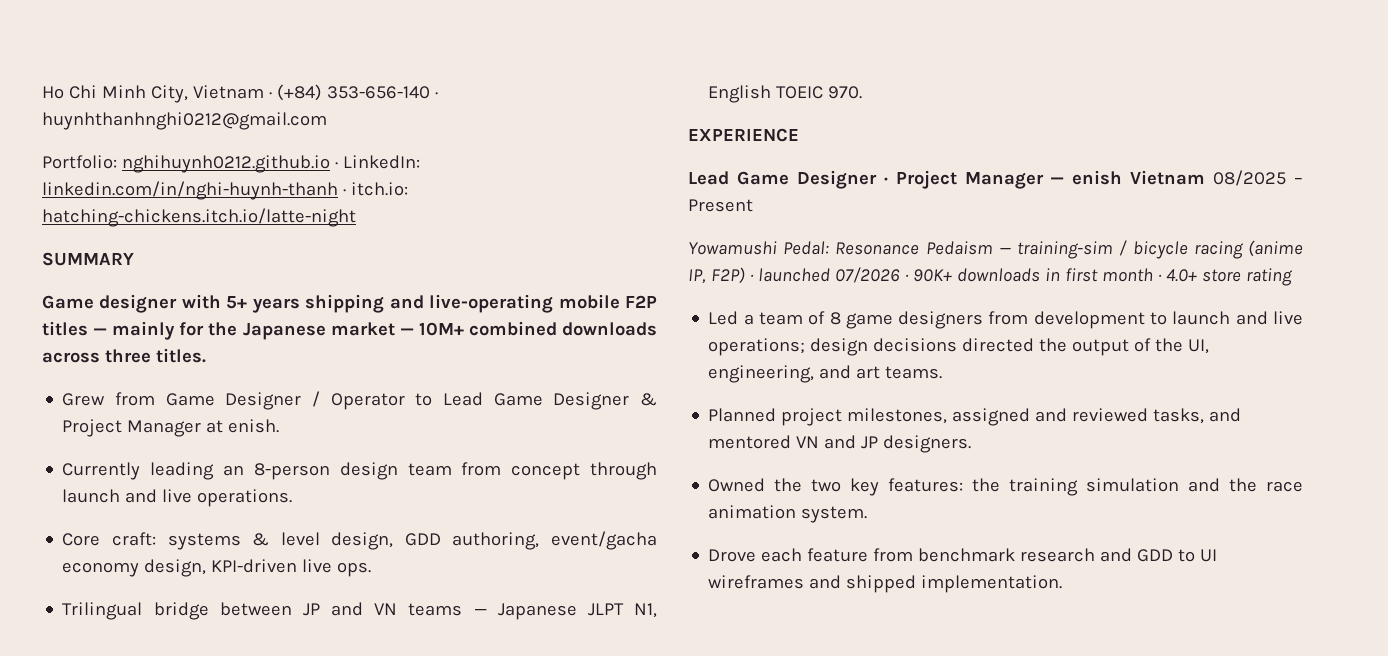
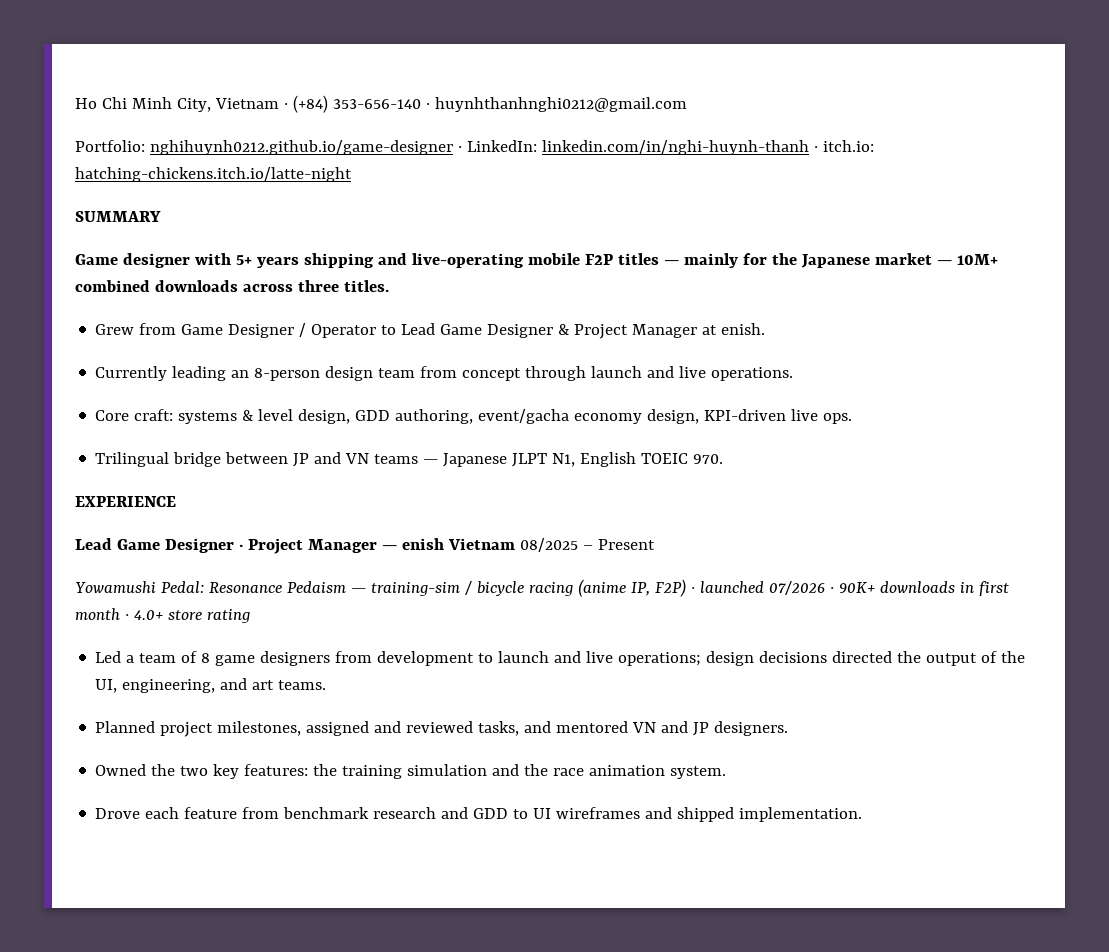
- Portfolio: nghihuynh0212.github.io · LinkedIn: linkedin.com/in/nghi-huynh-thanh · itch.io: hatching-chickens.itch.io/latte-night
+ Portfolio: nghihuynh0212.github.io/game-designer · LinkedIn: linkedin.com/in/nghi-huynh-thanh · itch.io: hatching-chickens.itch.io/latte-night

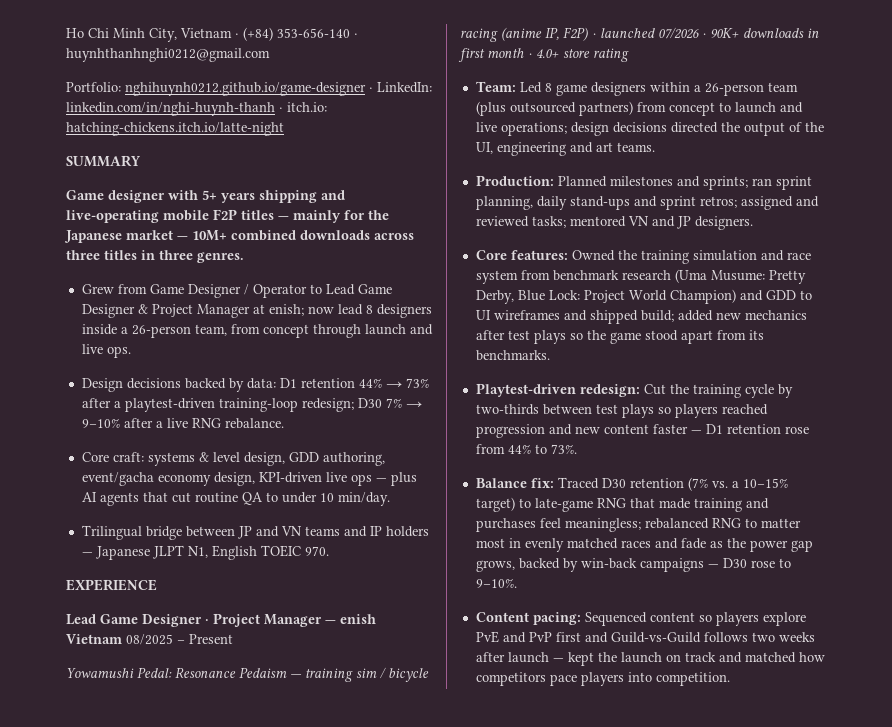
- Game designer with 5+ years shipping and live-operating mobile F2P titles — mainly for the Japanese market — 10M+ combined downloads across three titles.
+ Game designer with 5+ years shipping and live-operating mobile F2P titles — mainly for the Japanese market — 10M+ combined downloads across three titles in three genres.
- Grew from Game Designer / Operator to Lead Game Designer & Project Manager at enish.
- Currently leading an 8-person design team from concept through launch and live operations.
+ Grew from Game Designer / Operator to Lead Game Designer & Project Manager at enish; now lead 8 designers inside a 26-person team, from concept through launch and live ops.
+ Design decisions backed by data: D1 retention 44% → 73% after a playtest-driven training-loop redesign; D30 7% → 9–10% after a live RNG rebalance.
- Core craft: systems & level design, GDD authoring, event/gacha economy design, KPI-driven live ops.
+ Core craft: systems & level design, GDD authoring, event/gacha economy design, KPI-driven live ops — plus AI agents that cut routine QA to under 10 min/day.
- Trilingual bridge between JP and VN teams — Japanese JLPT N1, English TOEIC 970.
+ Trilingual bridge between JP and VN teams and IP holders — Japanese JLPT N1, English TOEIC 970.
- Yowamushi Pedal: Resonance Pedaism — training-sim / bicycle racing (anime IP, F2P) · launched 07/2026 · 90K+ downloads in first month · 4.0+ store rating
+ Yowamushi Pedal: Resonance Pedaism — training sim / bicycle racing (anime IP, F2P) · launched 07/2026 · 90K+ downloads in first month · 4.0+ store rating
- Led a team of 8 game designers from development to launch and live operations; design decisions directed the output of the UI, engineering, and art teams.
+ Team: Led 8 game designers within a 26-person team (plus outsourced partners) from concept to launch and live operations; design decisions directed the output of the UI, engineering and art teams.
- Planned project milestones, assigned and reviewed tasks, and mentored VN and JP designers.
+ Production: Planned milestones and sprints; ran sprint planning, daily stand-ups and sprint retros; assigned and reviewed tasks; mentored VN and JP designers.
- Owned the two key features: the training simulation and the race animation system.
- Drove each feature from benchmark research and GDD to UI wireframes and shipped implementation.
+ Core features: Owned the training simulation and race system from benchmark research (Uma Musume: Pretty Derby, Blue Lock: Project World Champion) and GDD to UI wireframes and shipped build; added new mechanics after test plays so the game stood apart from its benchmarks.
+ Playtest-driven redesign: Cut the training cycle by two-thirds between test plays so players reached progression and new content faster — D1 retention rose from 44% to 73%.
+ Balance fix: Traced D30 retention (7% vs. a 10–15% target) to late-game RNG that made training and purchases feel meaningless; rebalanced RNG to matter most in evenly matched races and fade as the power gap grows, backed by win-back campaigns — D30 rose to 9–10%.
+ Content pacing: Sequenced content so players explore PvE and PvP first and Guild-vs-Guild follows two weeks after launch — kept the launch on track and matched how competitors pace players into competition.

